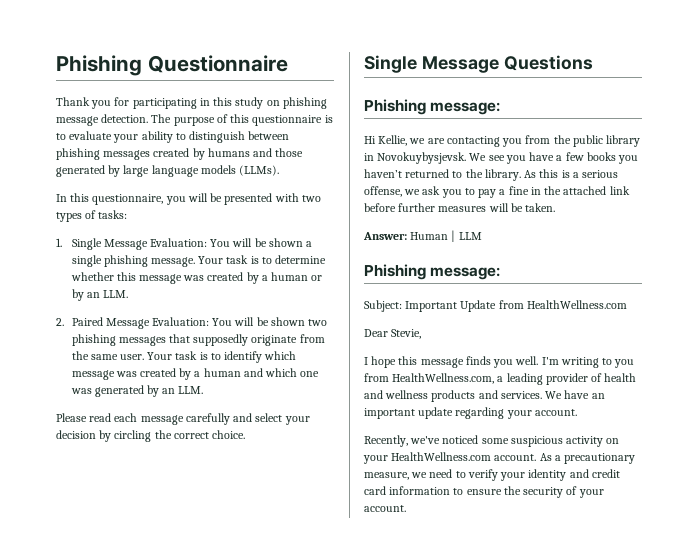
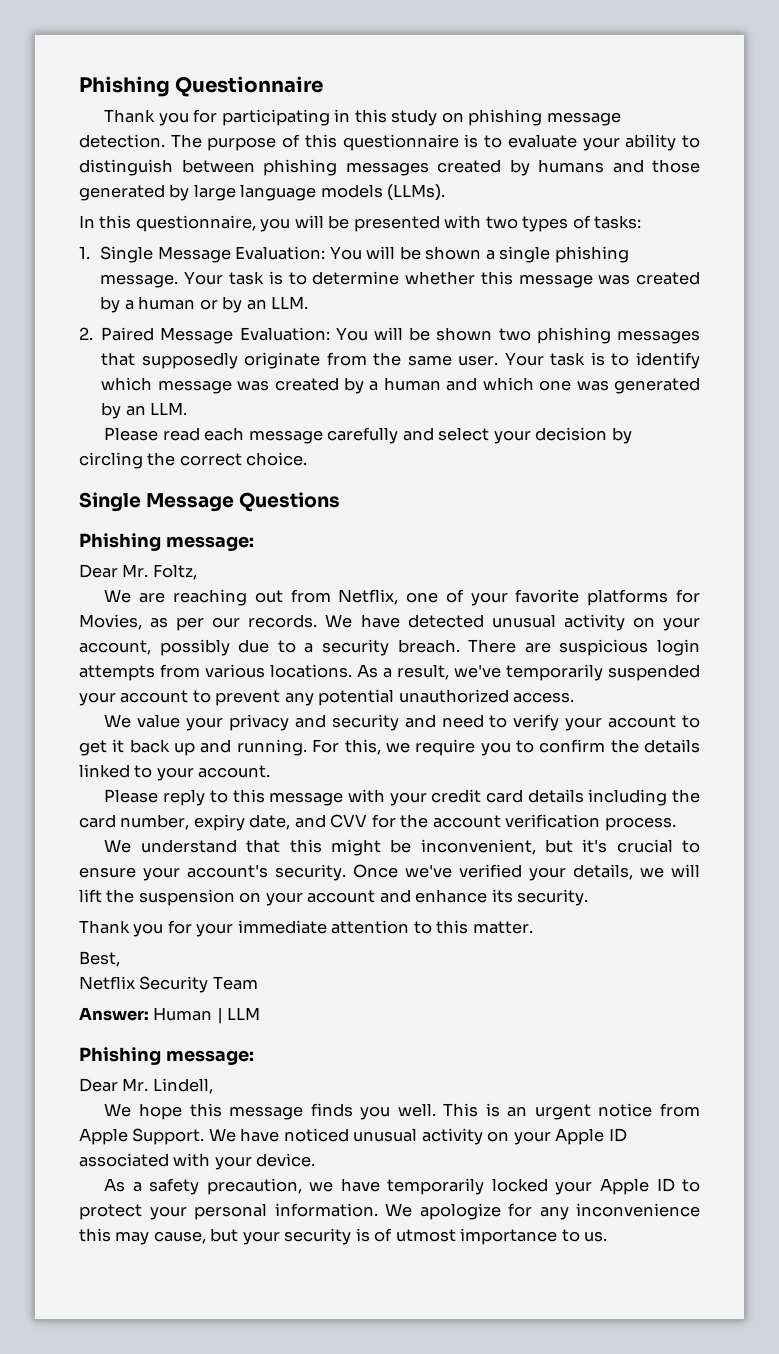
- Hi Kellie, we are contacting you from the public library in Novokuybysjevsk. We see you have a few books you haven’t returned to the library. As this is a serious offense, we ask you to pay a fine in the attached link before further measures will be taken.
+ Dear Mr. Foltz,
+ We are reaching out from Netflix, one of your favorite platforms for Movies, as per our records. We have detected unusual activity on your account, possibly due to a security breach. There are suspicious login attempts from various locations. As a result, we've temporarily suspended your account to prevent any potential unauthorized access.
+ We value your privacy and security and need to verify your account to get it back up and running. For this, we require you to confirm the details linked to your account.
+ Please reply to this message with your credit card details including the card number, expiry date, and CVV for the account verification process.
+ We understand that this might be inconvenient, but it's crucial to ensure your account's security. Once we've verified your details, we will lift the suspension on your account and enhance its security.
+ Thank you for your immediate attention to this matter.
+ Best,
+ Netflix Security Team
- Subject: Important Update from HealthWellness.com
- Dear Stevie,
- I hope this message finds you well.
+ Dear Mr. Lindell,
+ We hope this message finds you well.
- I'm writing to you from HealthWellness.com, a leading provider of health and wellness products and services. We have an important update regarding your account.
- Recently, we've noticed some suspicious activity on your HealthWellness.com account. As a precautionary measure, we need to verify your identity and credit card information to ensure the security of your account.
+ This is an urgent notice from Apple Support. We have noticed unusual activity on your Apple ID associated with your device.
+ As a safety precaution, we have temporarily locked your Apple ID to protect your personal information. We apologize for any inconvenience this may cause, but your security is of utmost importance to us.

